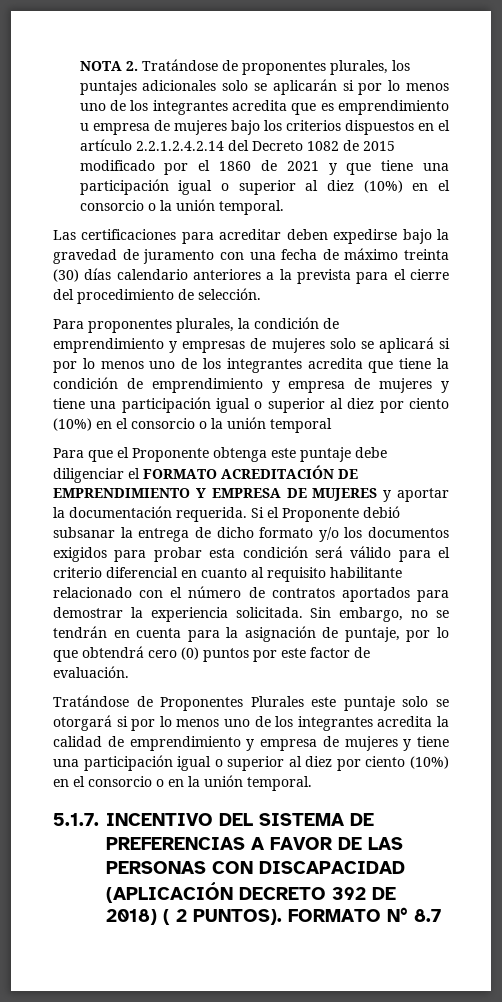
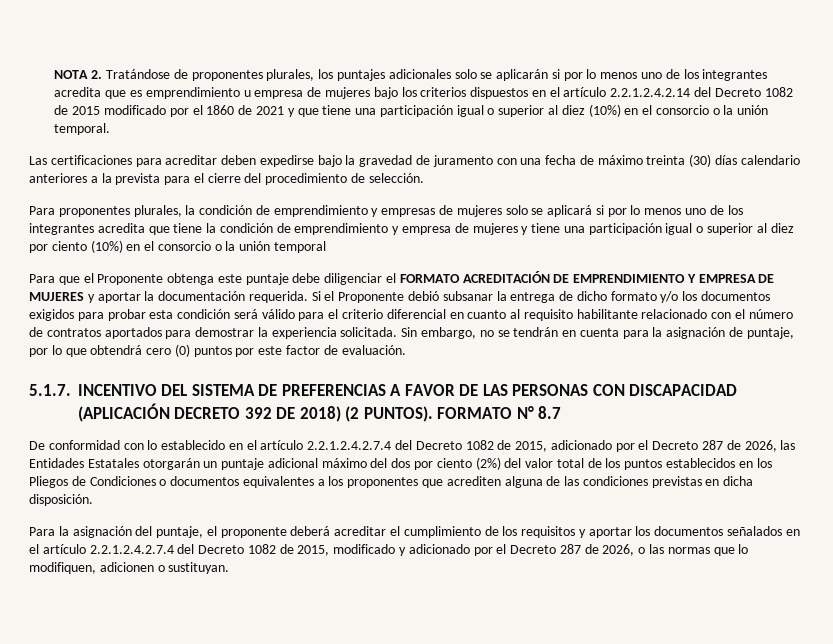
- Tratándose de Proponentes Plurales este puntaje solo se otorgará si por lo menos uno de los integrantes acredita la calidad de emprendimiento y empresa de mujeres y tiene una participación igual o superior al diez por ciento (10%) en el consorcio o en la unión temporal.
- 5.1.7. INCENTIVO DEL SISTEMA DE PREFERENCIAS A FAVOR DE LAS PERSONAS CON DISCAPACIDAD (APLICACIÓN DECRETO 392 DE 2018) ( 2 PUNTOS).
+ 5.1.7. INCENTIVO DEL SISTEMA DE PREFERENCIAS A FAVOR DE LAS PERSONAS CON DISCAPACIDAD (APLICACIÓN DECRETO 392 DE 2018) (2 PUNTOS).
+ De conformidad con lo establecido en el artículo 2.2.1.2.4.2.7.4 del Decreto 1082 de 2015, adicionado por el Decreto 287 de 2026, las Entidades Estatales otorgarán un puntaje adicional máximo del dos por ciento (2%) del valor total de los puntos establecidos en los Pliegos de Condiciones o documentos equivalentes a los proponentes que acrediten alguna de las condiciones previstas en dicha disposición.
+ Para la asignación del puntaje, el proponente deberá acreditar el cumplimiento de los requisitos y aportar los documentos señalados en el artículo 2.2.1.2.4.2.7.4 del Decreto 1082 de 2015, modificado y adicionado por el Decreto 287 de 2026, o las normas que lo modifiquen, adicionen o sustituyan.

